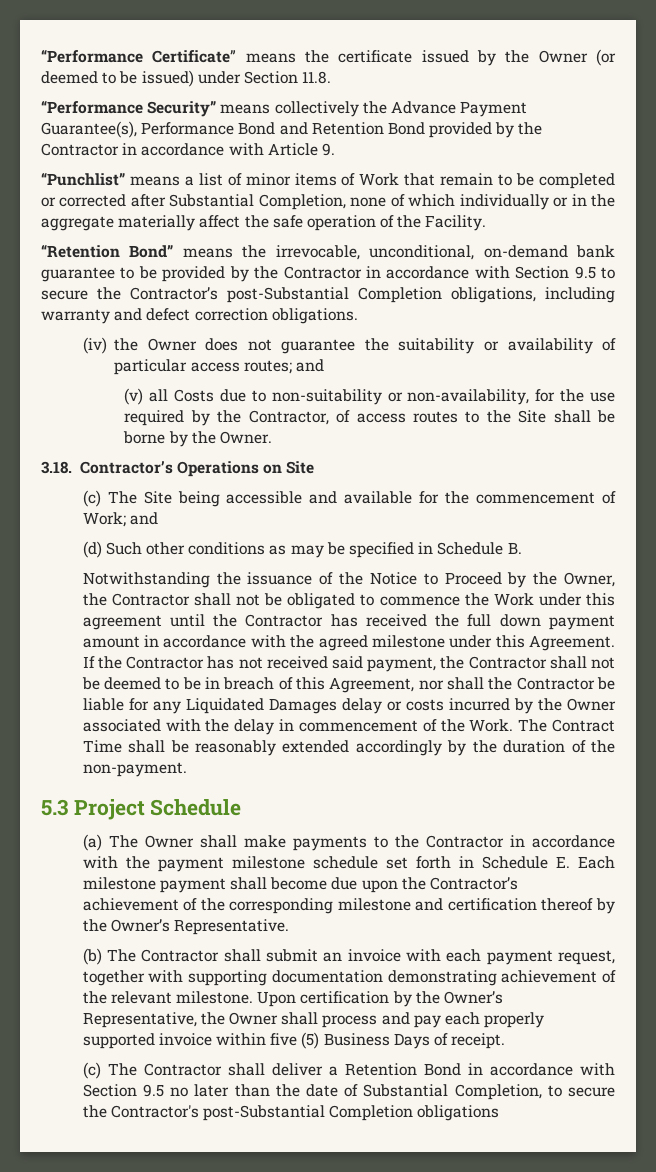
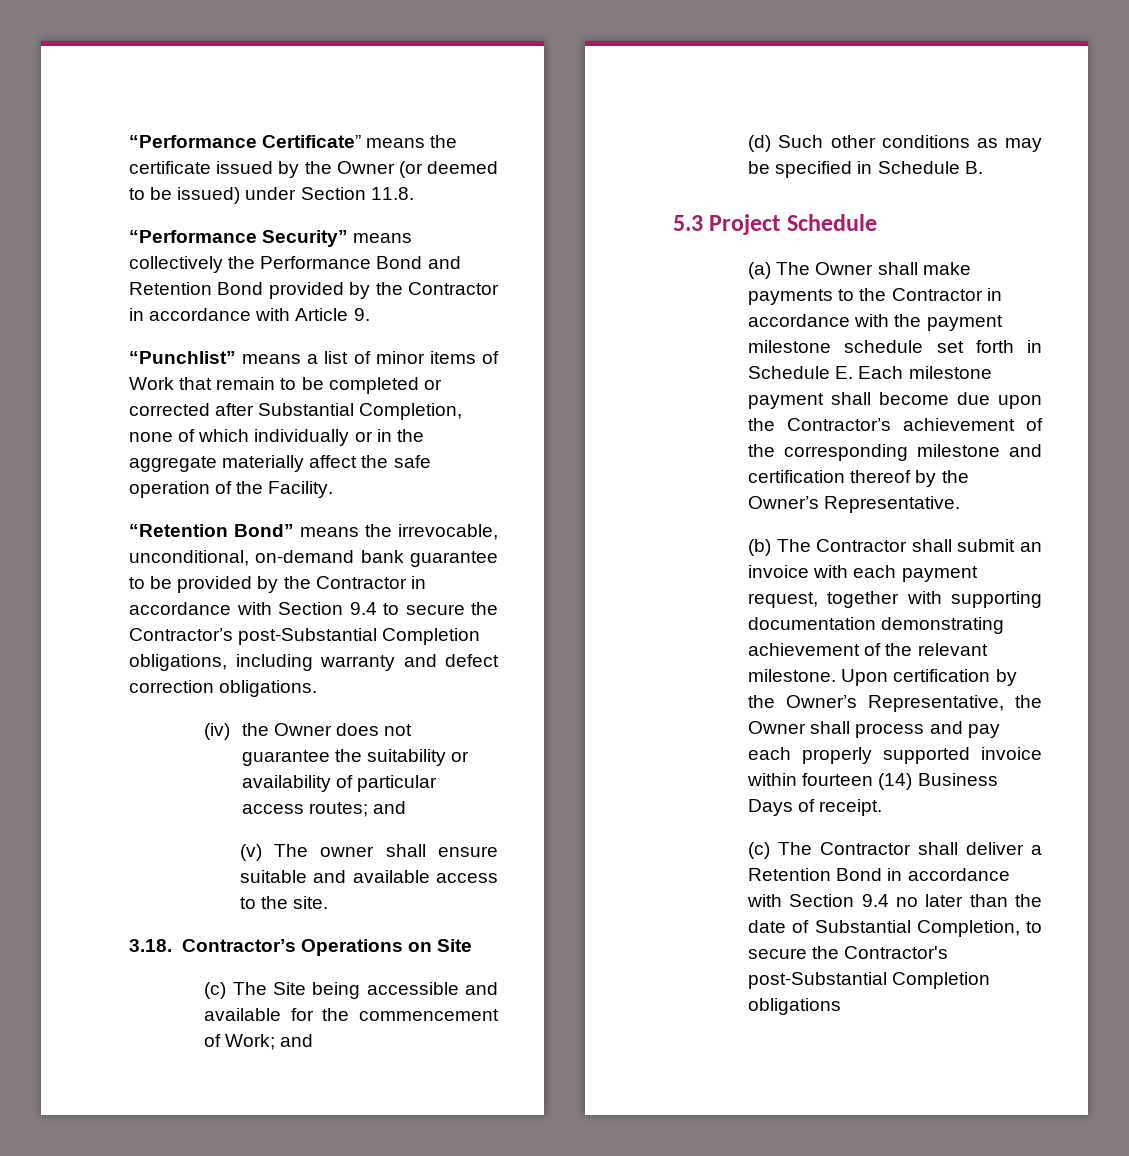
- “Performance Security” means collectively the Advance Payment Guarantee(s), Performance Bond and Retention Bond provided by the Contractor in accordance with Article 9.
+ “Performance Security” means collectively the Performance Bond and Retention Bond provided by the Contractor in accordance with Article 9.
- “Retention Bond” means the irrevocable, unconditional, on-demand bank guarantee to be provided by the Contractor in accordance with Section 9.5 to secure the Contractor’s post-Substantial Completion obligations, including warranty and defect correction obligations.
+ “Retention Bond” means the irrevocable, unconditional, on-demand bank guarantee to be provided by the Contractor in accordance with Section 9.4 to secure the Contractor’s post-Substantial Completion obligations, including warranty and defect correction obligations.
- (v) all Costs due to non-suitability or non-availability, for the use required by the Contractor, of access routes to the Site shall be borne by the Owner.
+ (v) The owner shall ensure suitable and available access to the site.
- Notwithstanding the issuance of the Notice to Proceed by the Owner, the Contractor shall not be obligated to commence the Work under this agreement until the Contractor has received the full down payment amount in accordance with the agreed milestone under this Agreement. If the Contractor has not received said payment, the Contractor shall not be deemed to be in breach of this Agreement, nor shall the Contractor be liable for any Liquidated Damages delay or costs incurred by the Owner associated with the delay in commencement of the Work. The Contract Time shall be reasonably extended accordingly by the duration of the non-payment.
- Upon certification by the Owner’s Representative, the Owner shall process and pay each properly supported invoice within five (5) Business Days of receipt.
+ Upon certification by the Owner’s Representative, the Owner shall process and pay each properly supported invoice within fourteen (14) Business Days of receipt.
- (c) The Contractor shall deliver a Retention Bond in accordance with Section 9.5 no later than the date of Substantial Completion, to secure the Contractor's post-Substantial Completion obligations
+ (c) The Contractor shall deliver a Retention Bond in accordance with Section 9.4 no later than the date of Substantial Completion, to secure the Contractor's post-Substantial Completion obligations

